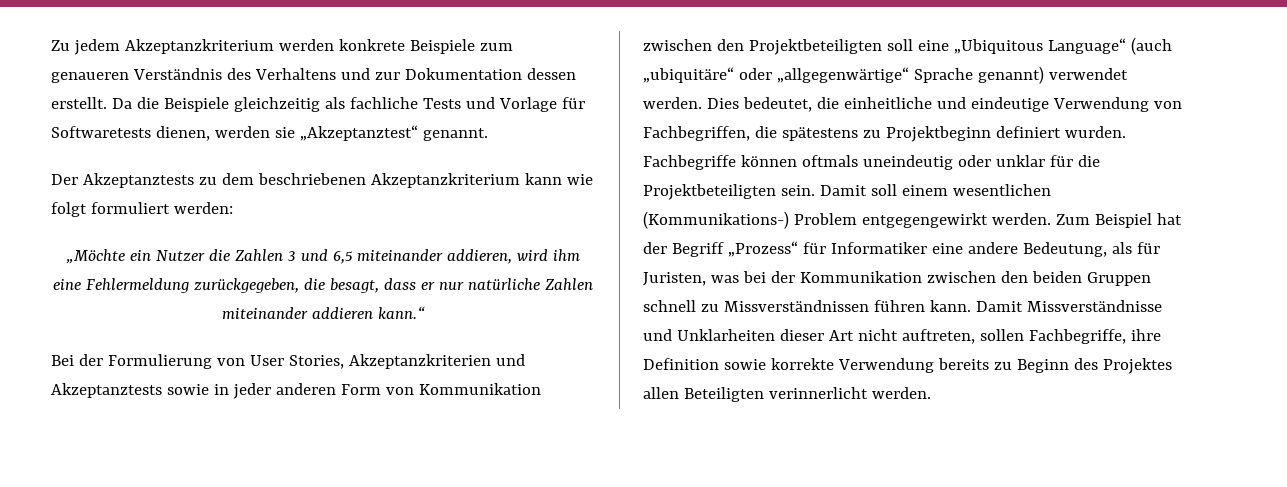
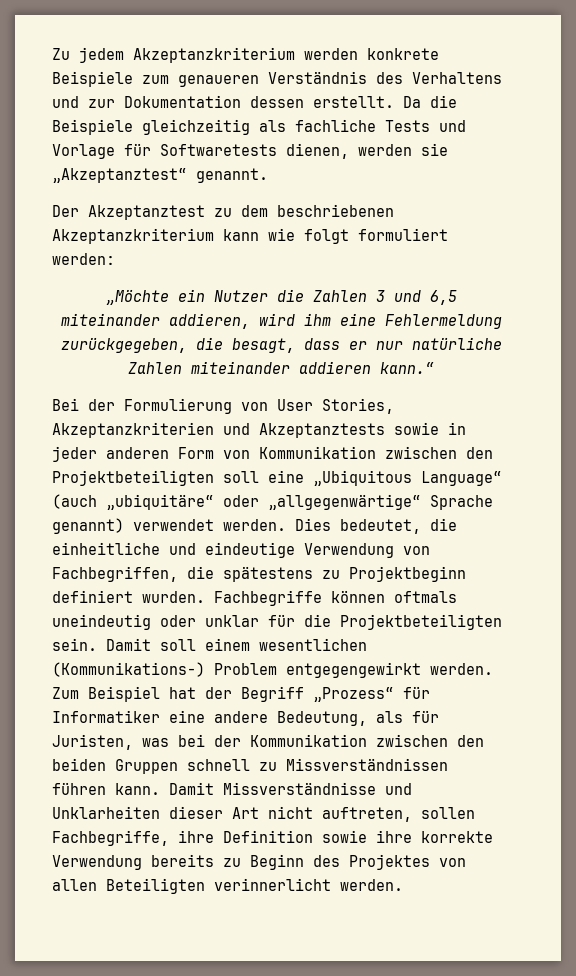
- Der Akzeptanztests zu dem beschriebenen Akzeptanzkriterium kann wie folgt formuliert werden:
+ Der Akzeptanztest zu dem beschriebenen Akzeptanzkriterium kann wie folgt formuliert werden:
- Damit Missverständnisse und Unklarheiten dieser Art nicht auftreten, sollen Fachbegriffe, ihre Definition sowie korrekte Verwendung bereits zu Beginn des Projektes allen Beteiligten verinnerlicht werden.
+ Damit Missverständnisse und Unklarheiten dieser Art nicht auftreten, sollen Fachbegriffe, ihre Definition sowie ihre korrekte Verwendung bereits zu Beginn des Projektes von allen Beteiligten verinnerlicht werden.

